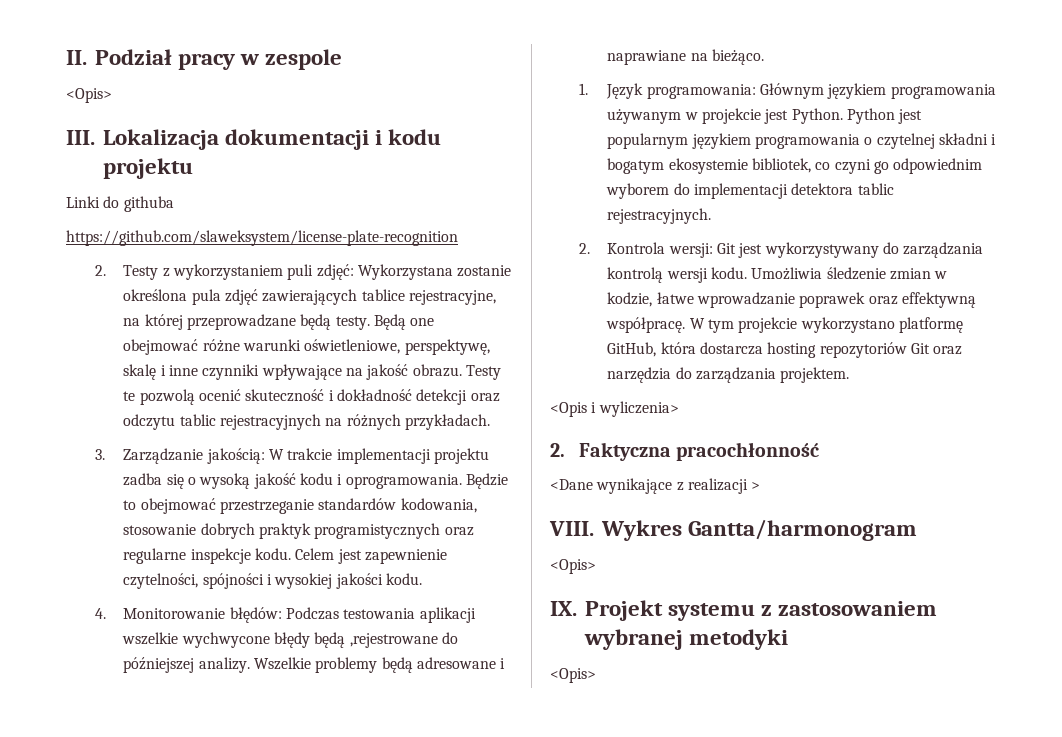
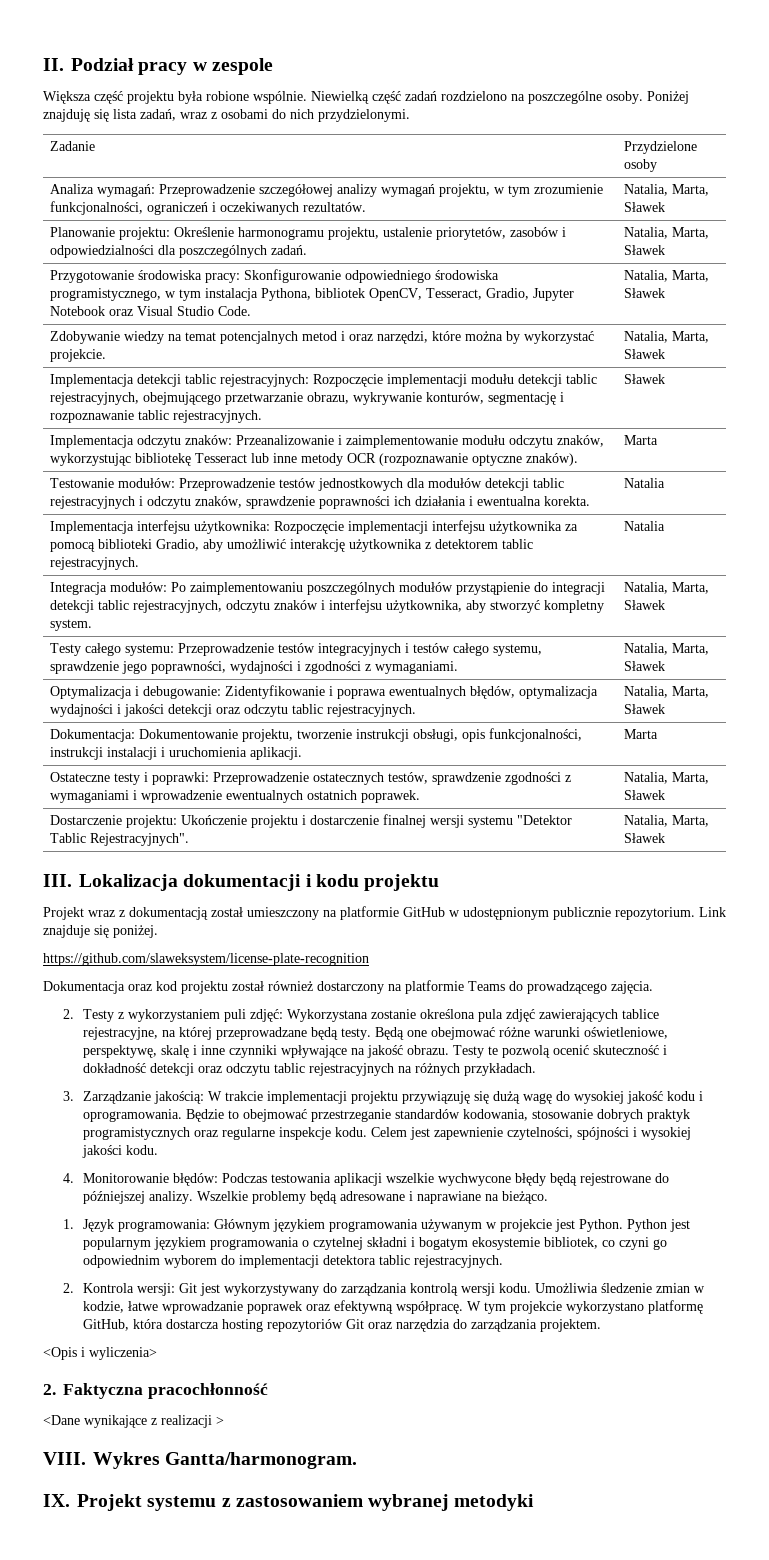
  II. Podział pracy w zespole
- <Opis>
+ Większa część projektu była robione wspólnie. Niewielką część zadań rozdzielono na poszczególne osoby. Poniżej znajduję się lista zadań, wraz z osobami do nich przydzielonymi.
+ Zadanie | Przydzielone osoby
+ Analiza wymagań: Przeprowadzenie szczegółowej analizy wymagań projektu, w tym zrozumienie funkcjonalności, ograniczeń i oczekiwanych rezultatów. | Natalia, Marta, Sławek
+ Planowanie projektu: Określenie harmonogramu projektu, ustalenie priorytetów, zasobów i odpowiedzialności dla poszczególnych zadań. | Natalia, Marta, Sławek
+ Przygotowanie środowiska pracy: Skonfigurowanie odpowiedniego środowiska programistycznego, w tym instalacja Pythona, bibliotek OpenCV, Tesseract, Gradio, Jupyter Notebook oraz Visual Studio Code. | Natalia, Marta, Sławek
+ Zdobywanie wiedzy na temat potencjalnych metod i oraz narzędzi, które można by wykorzystać projekcie. | Natalia, Marta, Sławek
+ Implementacja detekcji tablic rejestracyjnych: Rozpoczęcie implementacji modułu detekcji tablic rejestracyjnych, obejmującego przetwarzanie obrazu, wykrywanie konturów, segmentację i rozpoznawanie tablic rejestracyjnych. | Sławek
+ Implementacja odczytu znaków: Przeanalizowanie i zaimplementowanie modułu odczytu znaków, wykorzystując bibliotekę Tesseract lub inne metody OCR (rozpoznawanie optyczne znaków). | Marta
+ Testowanie modułów: Przeprowadzenie testów jednostkowych dla modułów detekcji tablic rejestracyjnych i odczytu znaków, sprawdzenie poprawności ich działania i ewentualna korekta. | Natalia
+ Implementacja interfejsu użytkownika: Rozpoczęcie implementacji interfejsu użytkownika za pomocą biblioteki Gradio, aby umożliwić interakcję użytkownika z detektorem tablic rejestracyjnych. | Natalia
+ Integracja modułów: Po zaimplementowaniu poszczególnych modułów przystąpienie do integracji detekcji tablic rejestracyjnych, odczytu znaków i interfejsu użytkownika, aby stworzyć kompletny system. | Natalia, Marta, Sławek
+ Testy całego systemu: Przeprowadzenie testów integracyjnych i testów całego systemu, sprawdzenie jego poprawności, wydajności i zgodności z wymaganiami. | Natalia, Marta, Sławek
+ Optymalizacja i debugowanie: Zidentyfikowanie i poprawa ewentualnych błędów, optymalizacja wydajności i jakości detekcji oraz odczytu tablic rejestracyjnych. | Natalia, Marta, Sławek
+ Dokumentacja: Dokumentowanie projektu, tworzenie instrukcji obsługi, opis funkcjonalności, instrukcji instalacji i uruchomienia aplikacji. | Marta
+ Ostateczne testy i poprawki: Przeprowadzenie ostatecznych testów, sprawdzenie zgodności z wymaganiami i wprowadzenie ewentualnych ostatnich poprawek. | Natalia, Marta, Sławek
+ Dostarczenie projektu: Ukończenie projektu i dostarczenie finalnej wersji systemu "Detektor Tablic Rejestracyjnych". | Natalia, Marta, Sławek
- Linki do githuba
+ Projekt wraz z dokumentacją został umieszczony na platformie GitHub w udostępnionym publicznie repozytorium. Link znajduje się poniżej.
  https://github.com/slaweksystem/license-plate-recognition
+ Dokumentacja oraz kod projektu został również dostarczony na platformie Teams do prowadzącego zajęcia.
- 3. Zarządzanie jakością: W trakcie implementacji projektu zadba się o wysoką jakość kodu i oprogramowania.
+ 3. Zarządzanie jakością: W trakcie implementacji projektu przywiązuję się dużą wagę do wysokiej jakość kodu i oprogramowania.
- 4. Monitorowanie błędów: Podczas testowania aplikacji wszelkie wychwycone błędy będą ,rejestrowane do późniejszej analizy.
+ 4. Monitorowanie błędów: Podczas testowania aplikacji wszelkie wychwycone błędy będą rejestrowane do późniejszej analizy.
- Umożliwia śledzenie zmian w kodzie, łatwe wprowadzanie poprawek oraz effektywną współpracę.
+ Umożliwia śledzenie zmian w kodzie, łatwe wprowadzanie poprawek oraz efektywną współpracę.
- Wykres Gantta/harmonogram
- <Opis>
+ Wykres Gantta/harmonogram.
  IX. Projekt systemu z zastosowaniem wybranej metodyki
- <Opis>

